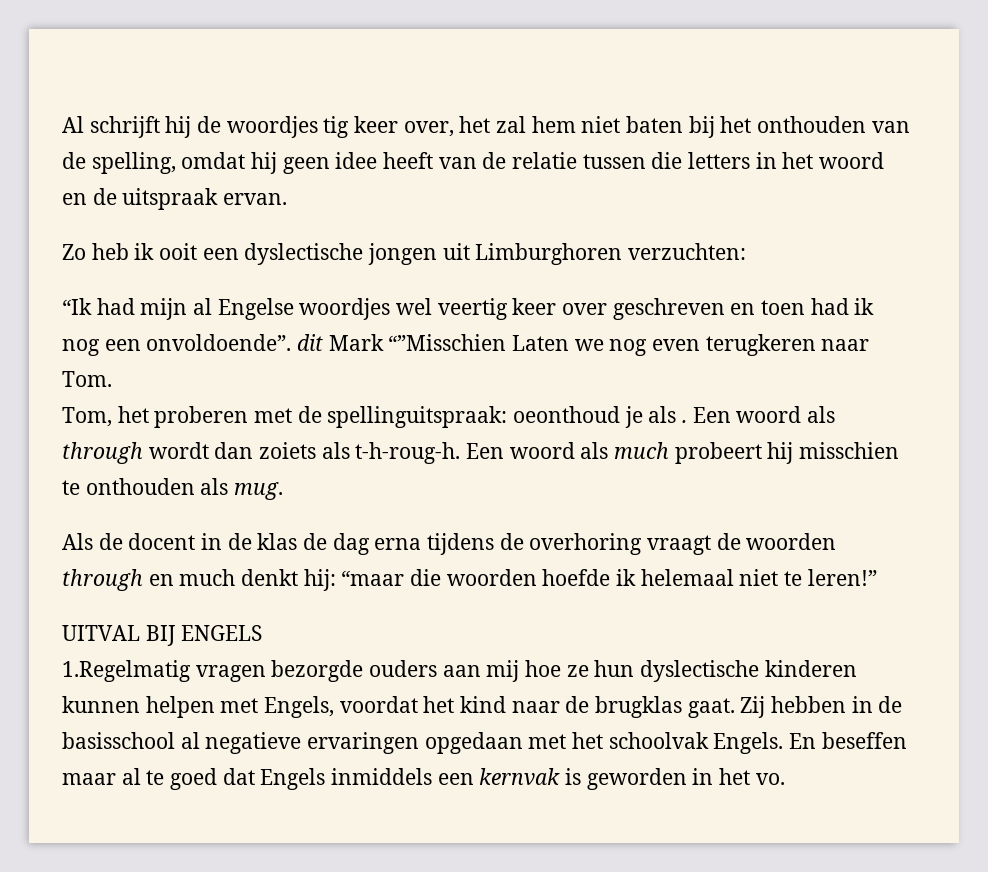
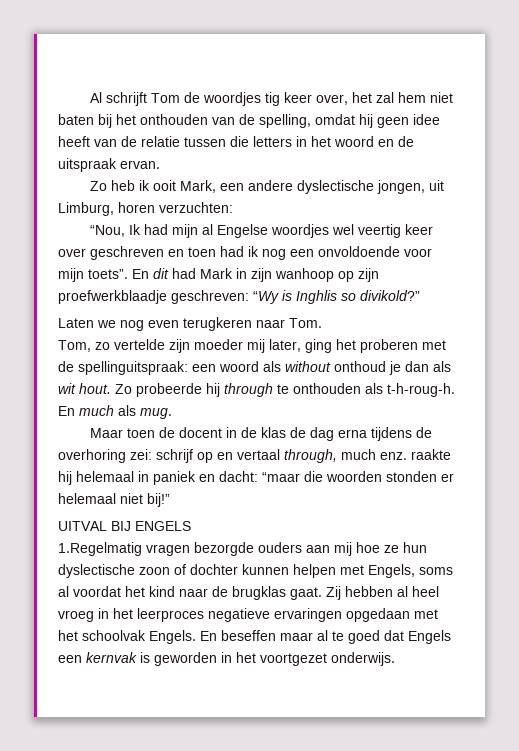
- Al schrijft hij de woordjes tig keer over, het zal hem niet baten bij het onthouden van de spelling, omdat hij geen idee heeft van de relatie tussen die letters in het woord en de uitspraak ervan.
+ Al schrijft Tom de woordjes tig keer over, het zal hem niet baten bij het onthouden van de spelling, omdat hij geen idee heeft van de relatie tussen die letters in het woord en de uitspraak ervan.
- Zo heb ik ooit een dyslectische jongen uit Limburghoren verzuchten:
+ Zo heb ik ooit Mark, een andere dyslectische jongen, uit Limburg, horen verzuchten:
- “Ik had mijn al Engelse woordjes wel veertig keer over geschreven en toen had ik nog een onvoldoende”. dit Mark “”Misschien Laten we nog even terugkeren naar Tom.
+ “Nou, Ik had mijn al Engelse woordjes wel veertig keer over geschreven en toen had ik nog een onvoldoende voor mijn toets”. En dit had Mark in zijn wanhoop op zijn proefwerkblaadje geschreven: “Wy is Inghlis so divikold?”
+ Laten we nog even terugkeren naar Tom.
- Tom, het proberen met de spellinguitspraak: oeonthoud je als . Een woord als through wordt dan zoiets als t-h-roug-h. Een woord als much probeert hij misschien te onthouden als mug.
+ Tom, zo vertelde zijn moeder mij later, ging het proberen met de spellinguitspraak: een woord als without onthoud je dan als wit hout. Zo probeerde hij through te onthouden als t-h-roug-h. En much als mug.
- Als de docent in de klas de dag erna tijdens de overhoring vraagt de woorden through en much denkt hij: “maar die woorden hoefde ik helemaal niet te leren!”
+ Maar toen de docent in de klas de dag erna tijdens de overhoring zei: schrijf op en vertaal through, much enz. raakte hij helemaal in paniek en dacht: “maar die woorden stonden er helemaal niet bij!”
- 1.Regelmatig vragen bezorgde ouders aan mij hoe ze hun dyslectische kinderen kunnen helpen met Engels, voordat het kind naar de brugklas gaat.
+ 1.Regelmatig vragen bezorgde ouders aan mij hoe ze hun dyslectische zoon of dochter kunnen helpen met Engels, soms al voordat het kind naar de brugklas gaat.
- Zij hebben in de basisschool al negatieve ervaringen opgedaan met het schoolvak Engels.
+ Zij hebben al heel vroeg in het leerproces negatieve ervaringen opgedaan met het schoolvak Engels.
- En beseffen maar al te goed dat Engels inmiddels een kernvak is geworden in het vo.
+ En beseffen maar al te goed dat Engels een kernvak is geworden in het voortgezet onderwijs.

